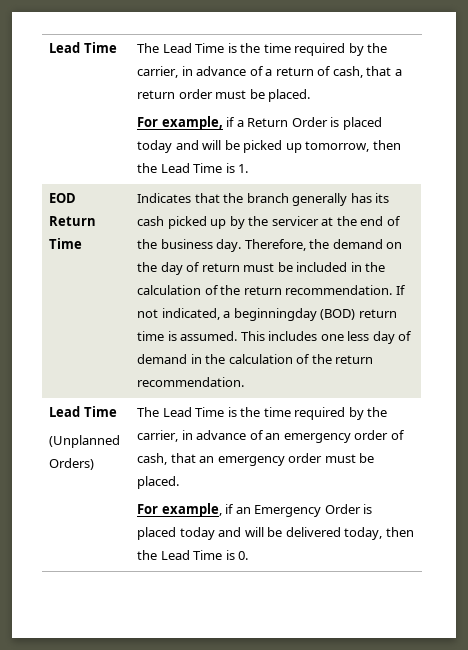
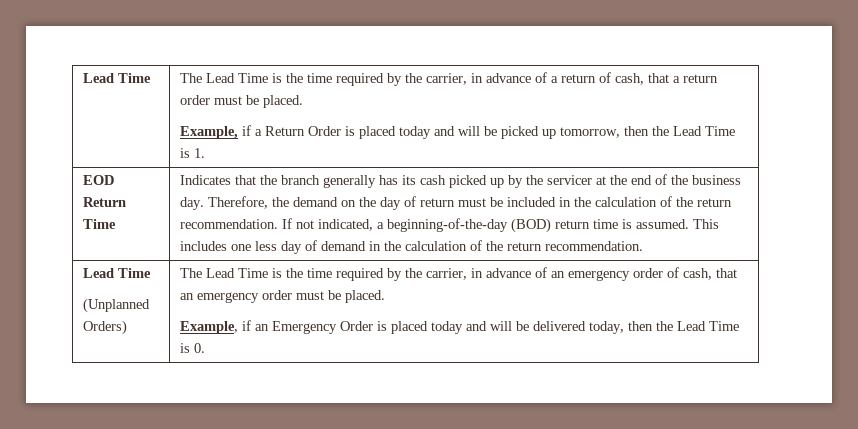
- For example, if a Return Order is placed today and will be picked up tomorrow, then the Lead Time is 1.
+ Example, if a Return Order is placed today and will be picked up tomorrow, then the Lead Time is 1.
- If not indicated, a beginningday (BOD) return time is assumed.
+ If not indicated, a beginning-of-the-day (BOD) return time is assumed.
- For example, if an Emergency Order is placed today and will be delivered today, then the Lead Time is 0.
+ Example, if an Emergency Order is placed today and will be delivered today, then the Lead Time is 0.

